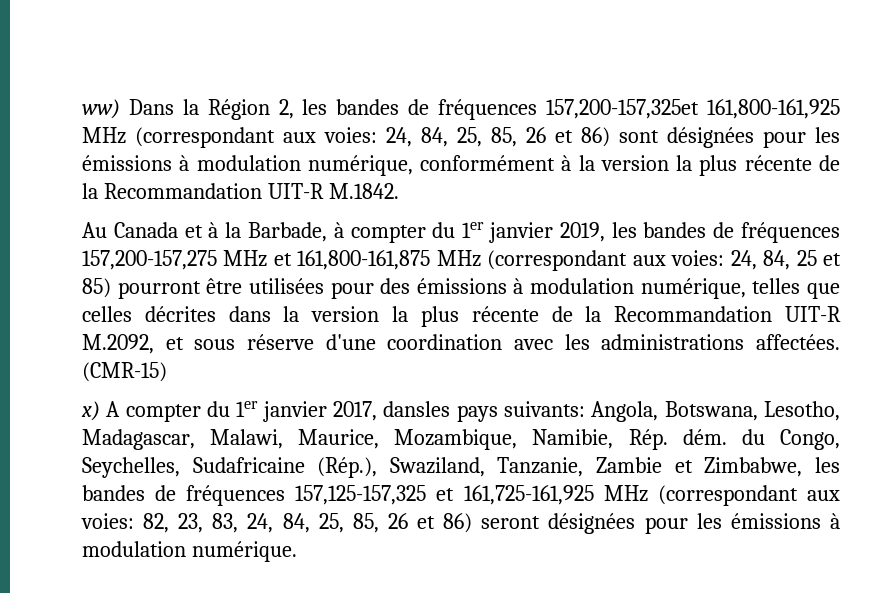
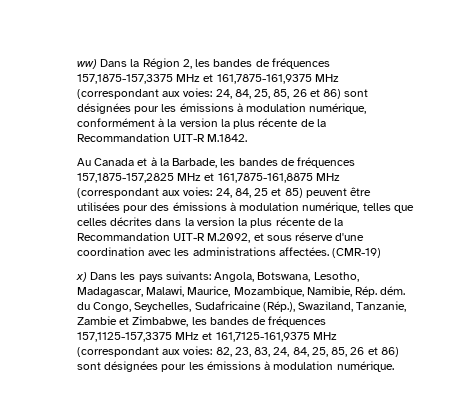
- ww) Dans la Région 2, les bandes de fréquences 157,200-157,325et 161,800-161,925 MHz (correspondant aux voies: 24, 84, 25, 85, 26 et 86) sont désignées pour les émissions à modulation numérique, conformément à la version la plus récente de la Recommandation UIT-R M.1842.
+ ww) Dans la Région 2, les bandes de fréquences 157,1875-157,3375 MHz et 161,7875-161,9375 MHz (correspondant aux voies: 24, 84, 25, 85, 26 et 86) sont désignées pour les émissions à modulation numérique, conformément à la version la plus récente de la Recommandation UIT-R M.1842.
- Au Canada et à la Barbade, à compter du 1er janvier 2019, les bandes de fréquences 157,200-157,275 MHz et 161,800-161,875 MHz (correspondant aux voies: 24, 84, 25 et 85) pourront être utilisées pour des émissions à modulation numérique, telles que celles décrites dans la version la plus récente de la Recommandation UIT-R M.2092, et sous réserve d'une coordination avec les administrations affectées.
+ Au Canada et à la Barbade, les bandes de fréquences 157,1875-157,2825 MHz et 161,7875-161,8875 MHz (correspondant aux voies: 24, 84, 25 et 85) peuvent être utilisées pour des émissions à modulation numérique, telles que celles décrites dans la version la plus récente de la Recommandation UIT-R M.2092, et sous réserve d'une coordination avec les administrations affectées.
- (CMR-15)
+ (CMR-19)
- x) A compter du 1er janvier 2017, dansles pays suivants: Angola, Botswana, Lesotho, Madagascar, Malawi, Maurice, Mozambique, Namibie, Rép. dém. du Congo, Seychelles, Sudafricaine (Rép.), Swaziland, Tanzanie, Zambie et Zimbabwe, les bandes de fréquences 157,125-157,325 et 161,725-161,925 MHz (correspondant aux voies: 82, 23, 83, 24, 84, 25, 85, 26 et 86) seront désignées pour les émissions à modulation numérique.
+ x) Dans les pays suivants: Angola, Botswana, Lesotho, Madagascar, Malawi, Maurice, Mozambique, Namibie, Rép. dém. du Congo, Seychelles, Sudafricaine (Rép.), Swaziland, Tanzanie, Zambie et Zimbabwe, les bandes de fréquences 157,1125-157,3375 MHz et 161,7125-161,9375 MHz (correspondant aux voies: 82, 23, 83, 24, 84, 25, 85, 26 et 86) sont désignées pour les émissions à modulation numérique.

